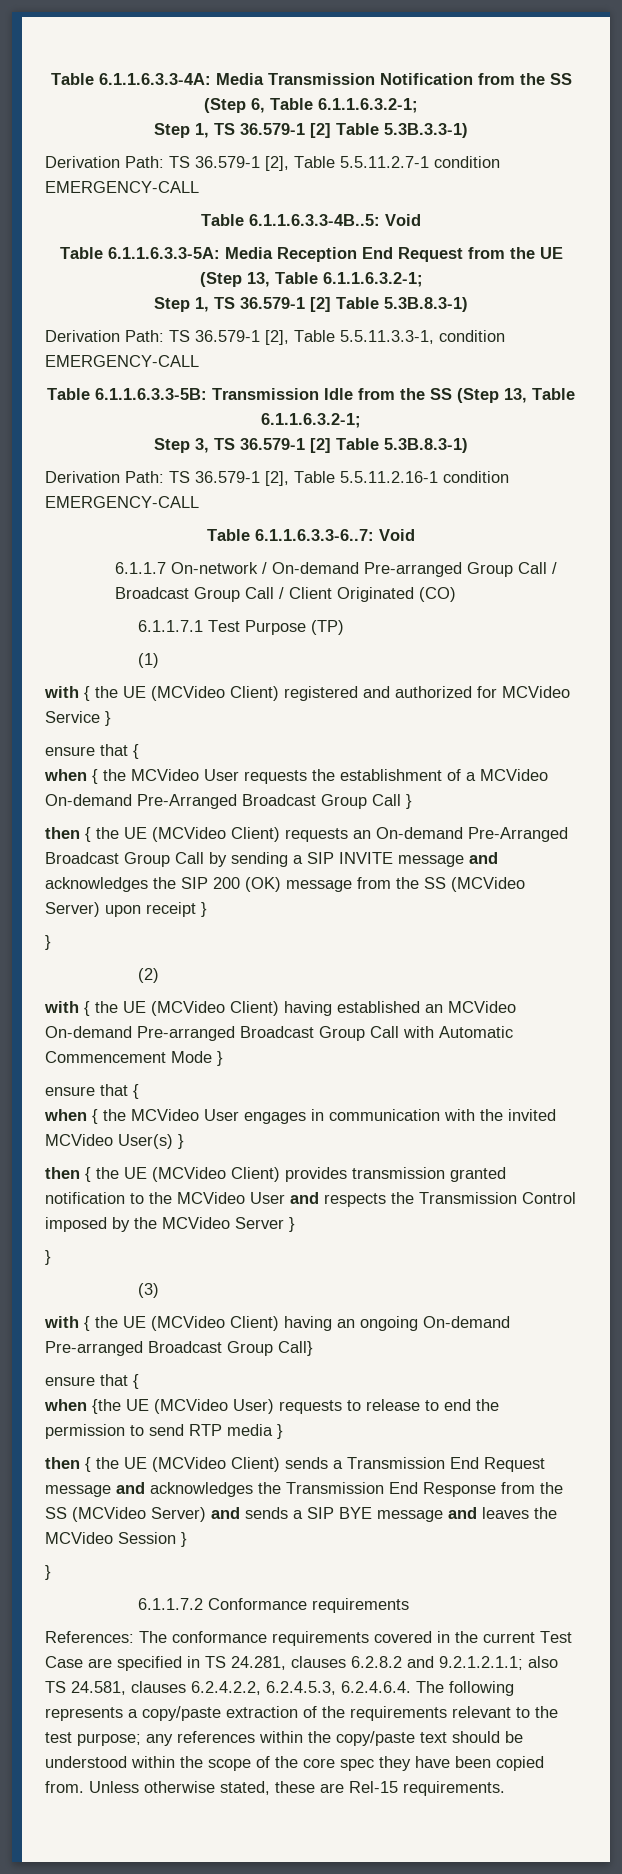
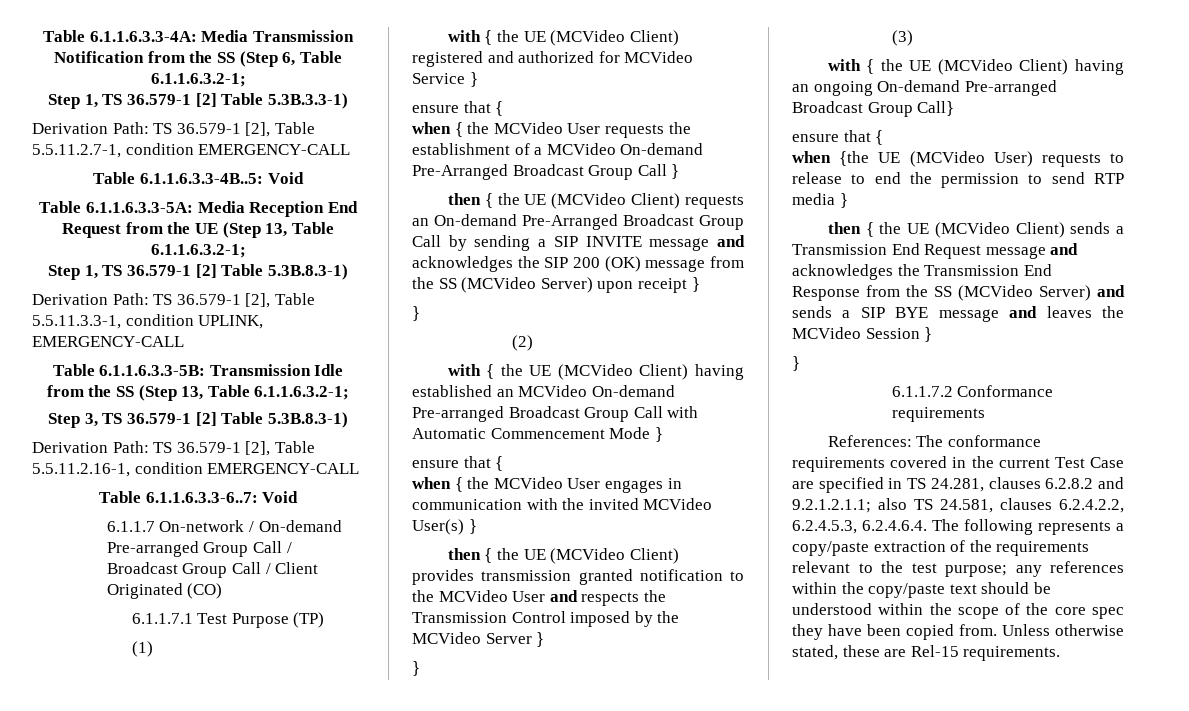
- Derivation Path: TS 36.579-1 [2], Table 5.5.11.2.7-1 condition EMERGENCY-CALL
+ Derivation Path: TS 36.579-1 [2], Table 5.5.11.2.7-1, condition EMERGENCY-CALL
- Derivation Path: TS 36.579-1 [2], Table 5.5.11.3.3-1, condition EMERGENCY-CALL
+ Derivation Path: TS 36.579-1 [2], Table 5.5.11.3.3-1, condition UPLINK, EMERGENCY-CALL
- Derivation Path: TS 36.579-1 [2], Table 5.5.11.2.16-1 condition EMERGENCY-CALL
+ Derivation Path: TS 36.579-1 [2], Table 5.5.11.2.16-1, condition EMERGENCY-CALL

